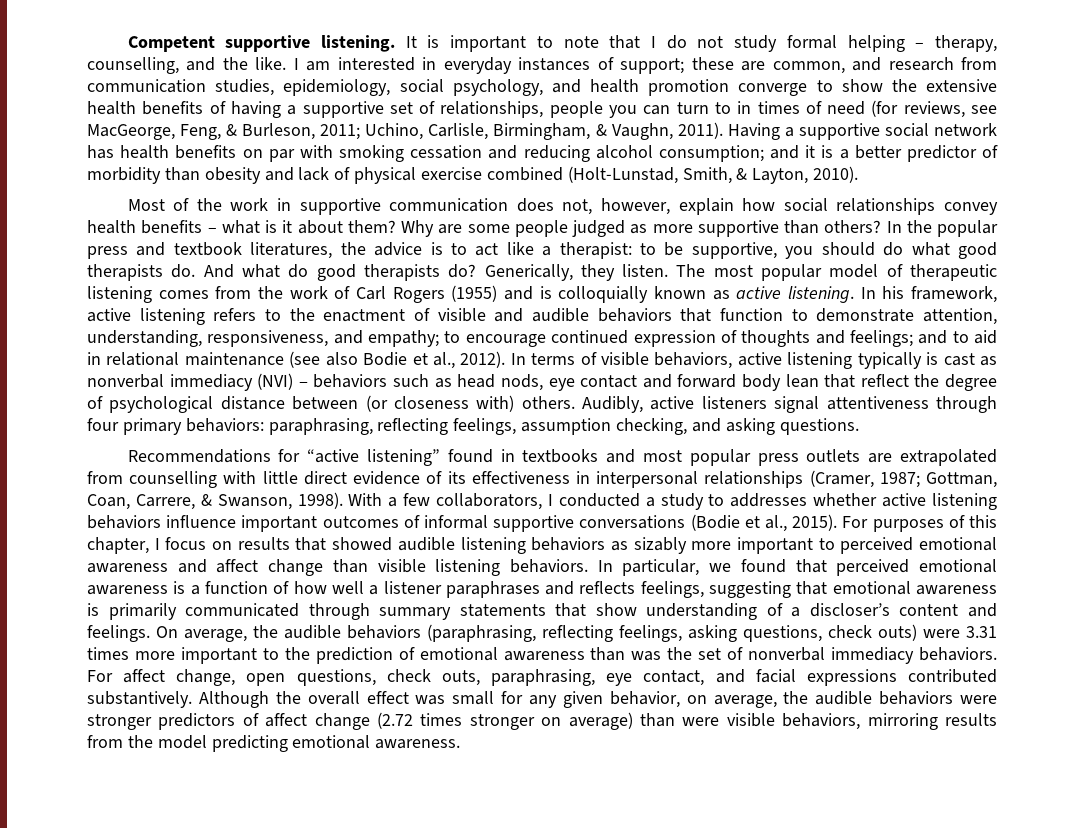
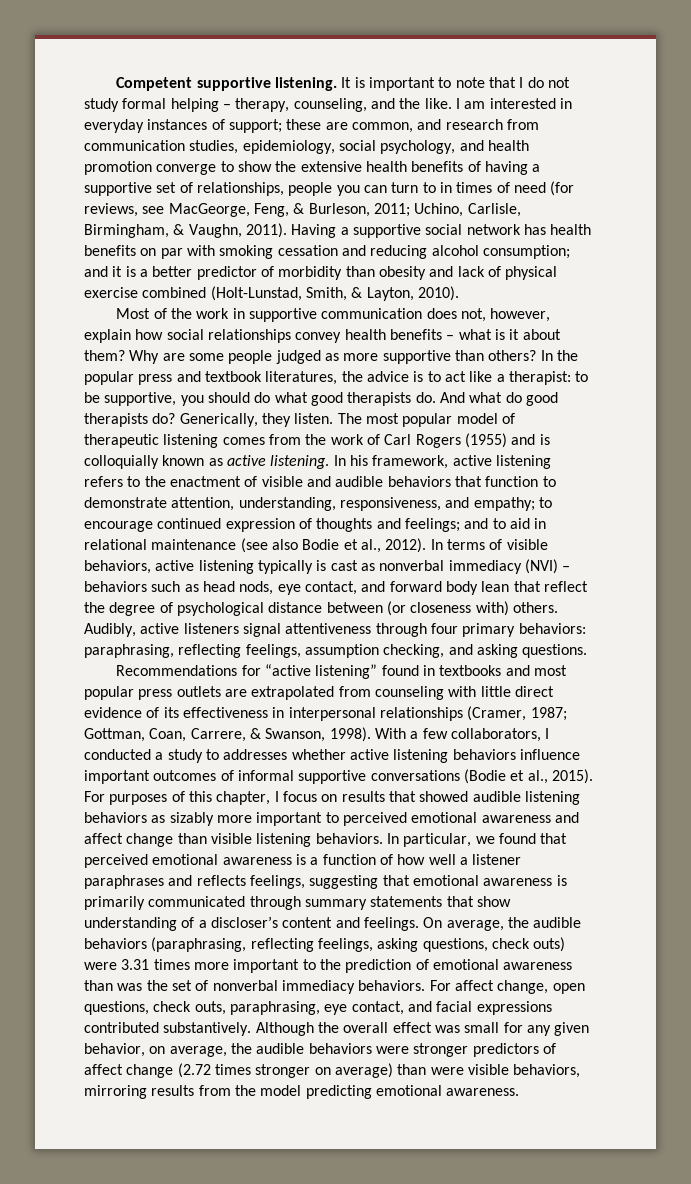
- It is important to note that I do not study formal helping – therapy, counselling, and the like.
+ It is important to note that I do not study formal helping – therapy, counseling, and the like.
- In terms of visible behaviors, active listening typically is cast as nonverbal immediacy (NVI) ‒ behaviors such as head nods, eye contact and forward body lean that reflect the degree of psychological distance between (or closeness with) others.
+ In terms of visible behaviors, active listening typically is cast as nonverbal immediacy (NVI) ‒ behaviors such as head nods, eye contact, and forward body lean that reflect the degree of psychological distance between (or closeness with) others.
- Recommendations for “active listening” found in textbooks and most popular press outlets are extrapolated from counselling with little direct evidence of its effectiveness in interpersonal relationships (Cramer, 1987; Gottman, Coan, Carrere, & Swanson, 1998).
+ Recommendations for “active listening” found in textbooks and most popular press outlets are extrapolated from counseling with little direct evidence of its effectiveness in interpersonal relationships (Cramer, 1987; Gottman, Coan, Carrere, & Swanson, 1998).

